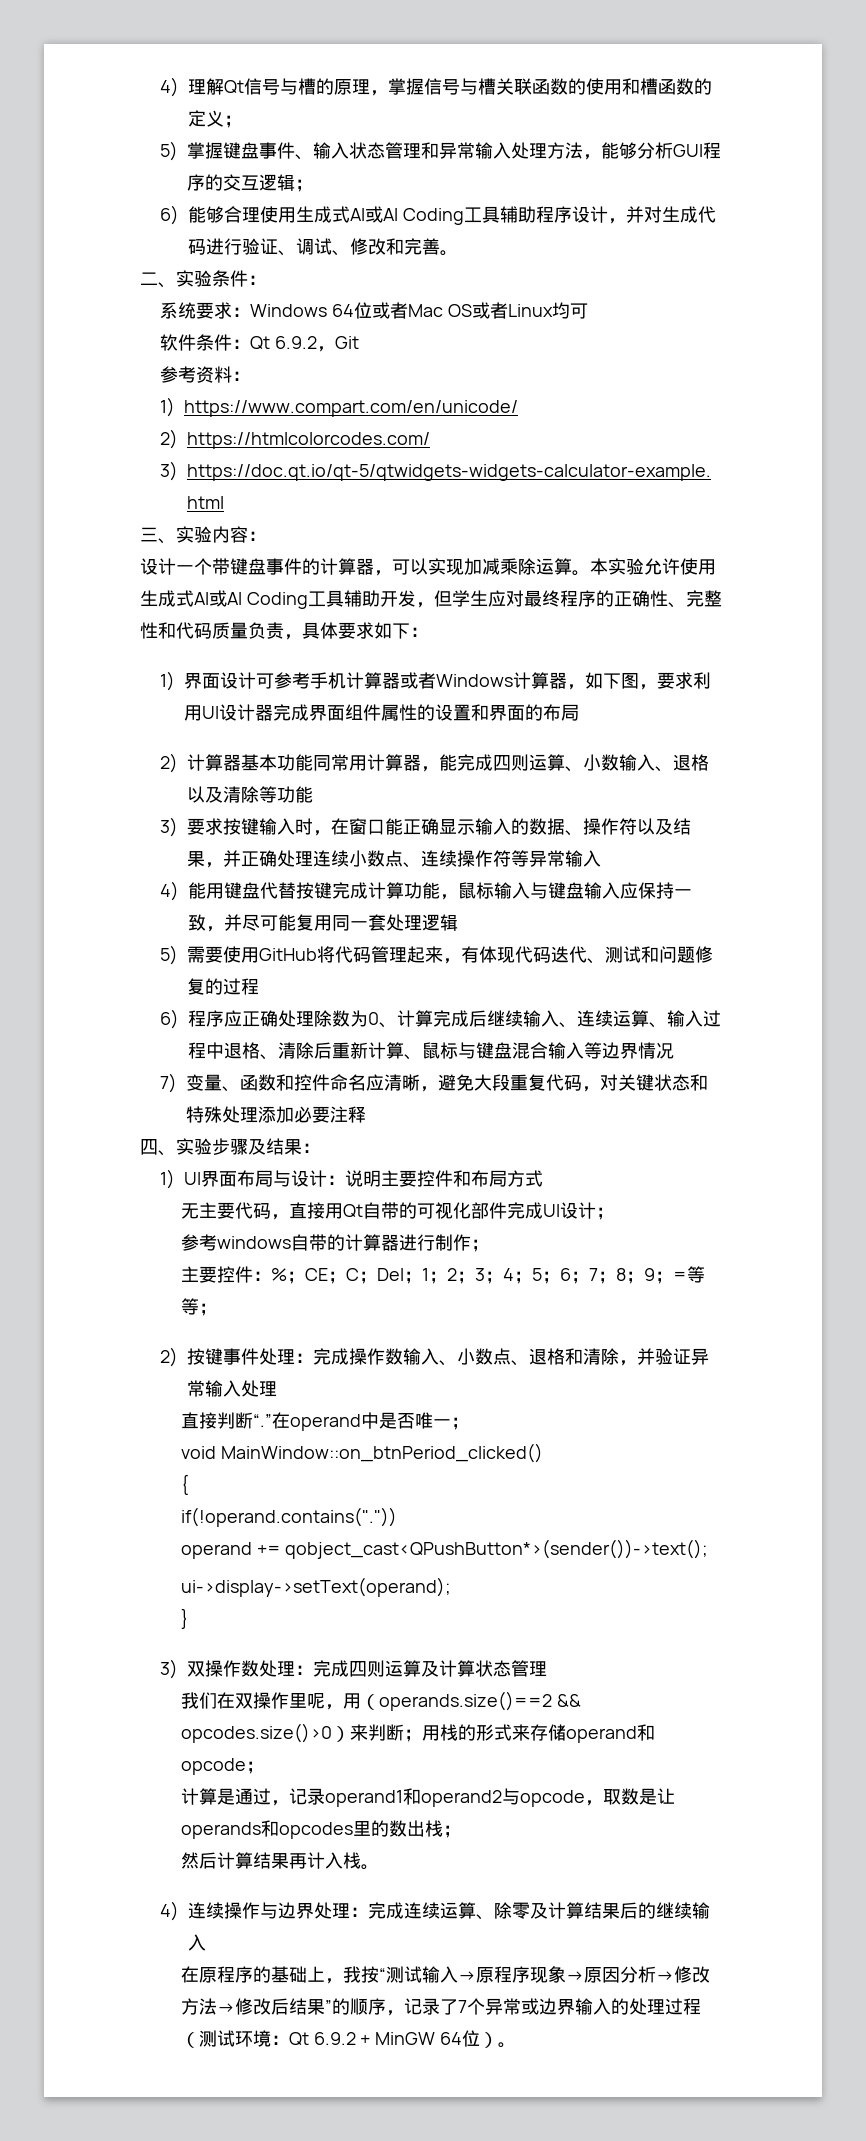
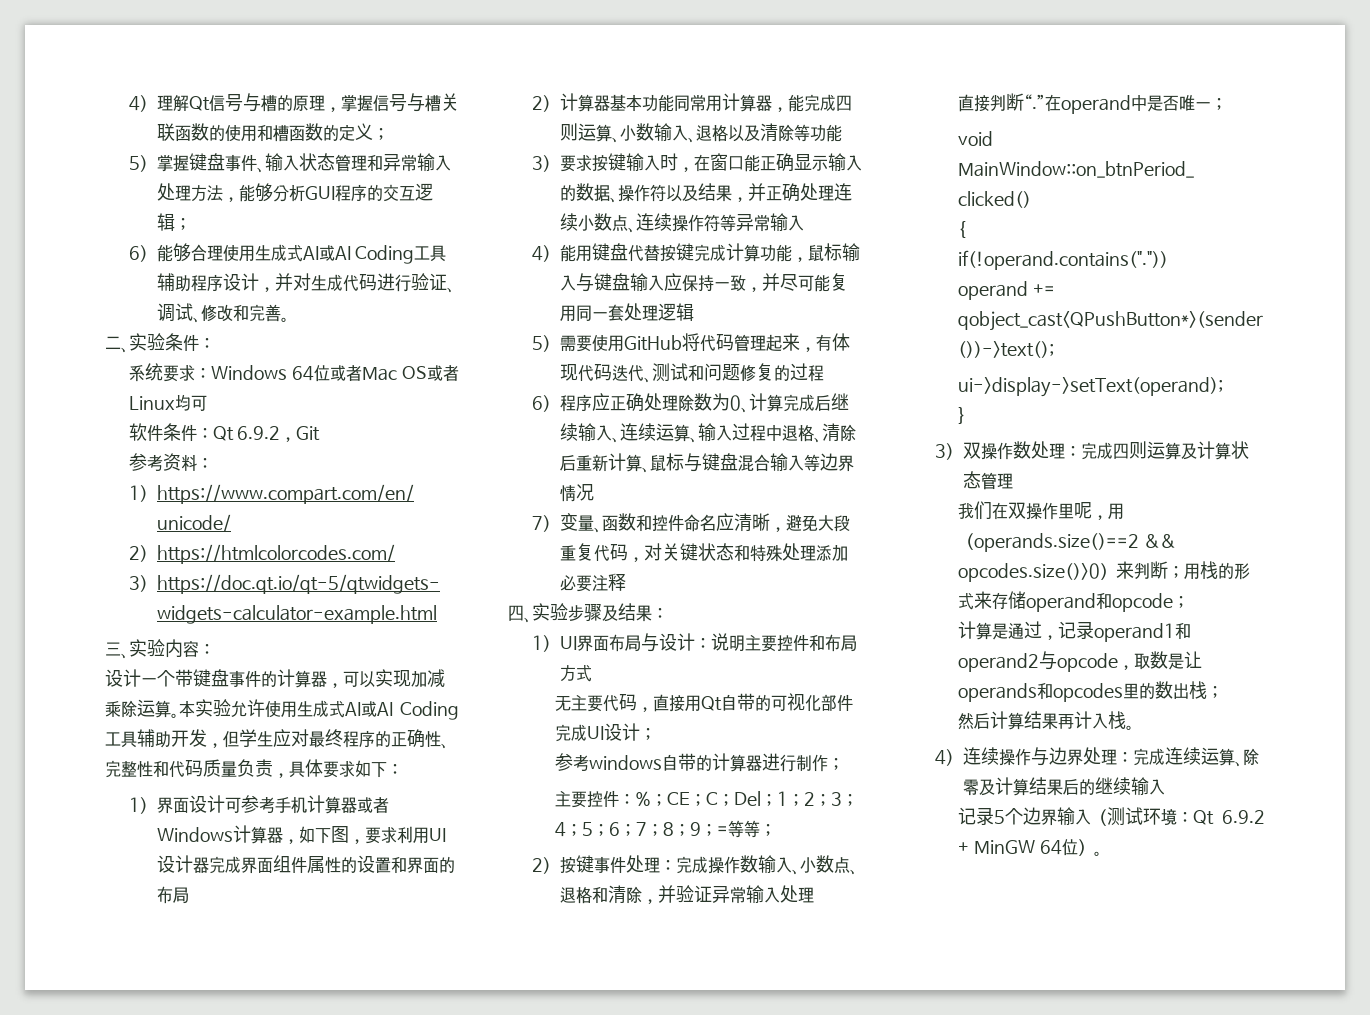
- 在原程序的基础上，我按“测试输入→原程序现象→原因分析→修改方法→修改后结果”的顺序，记录了7个异常或边界输入的处理过程（测试环境：Qt 6.9.2 + MinGW 64位）。
+ 记录5个边界输入（测试环境：Qt 6.9.2 + MinGW 64位）。

